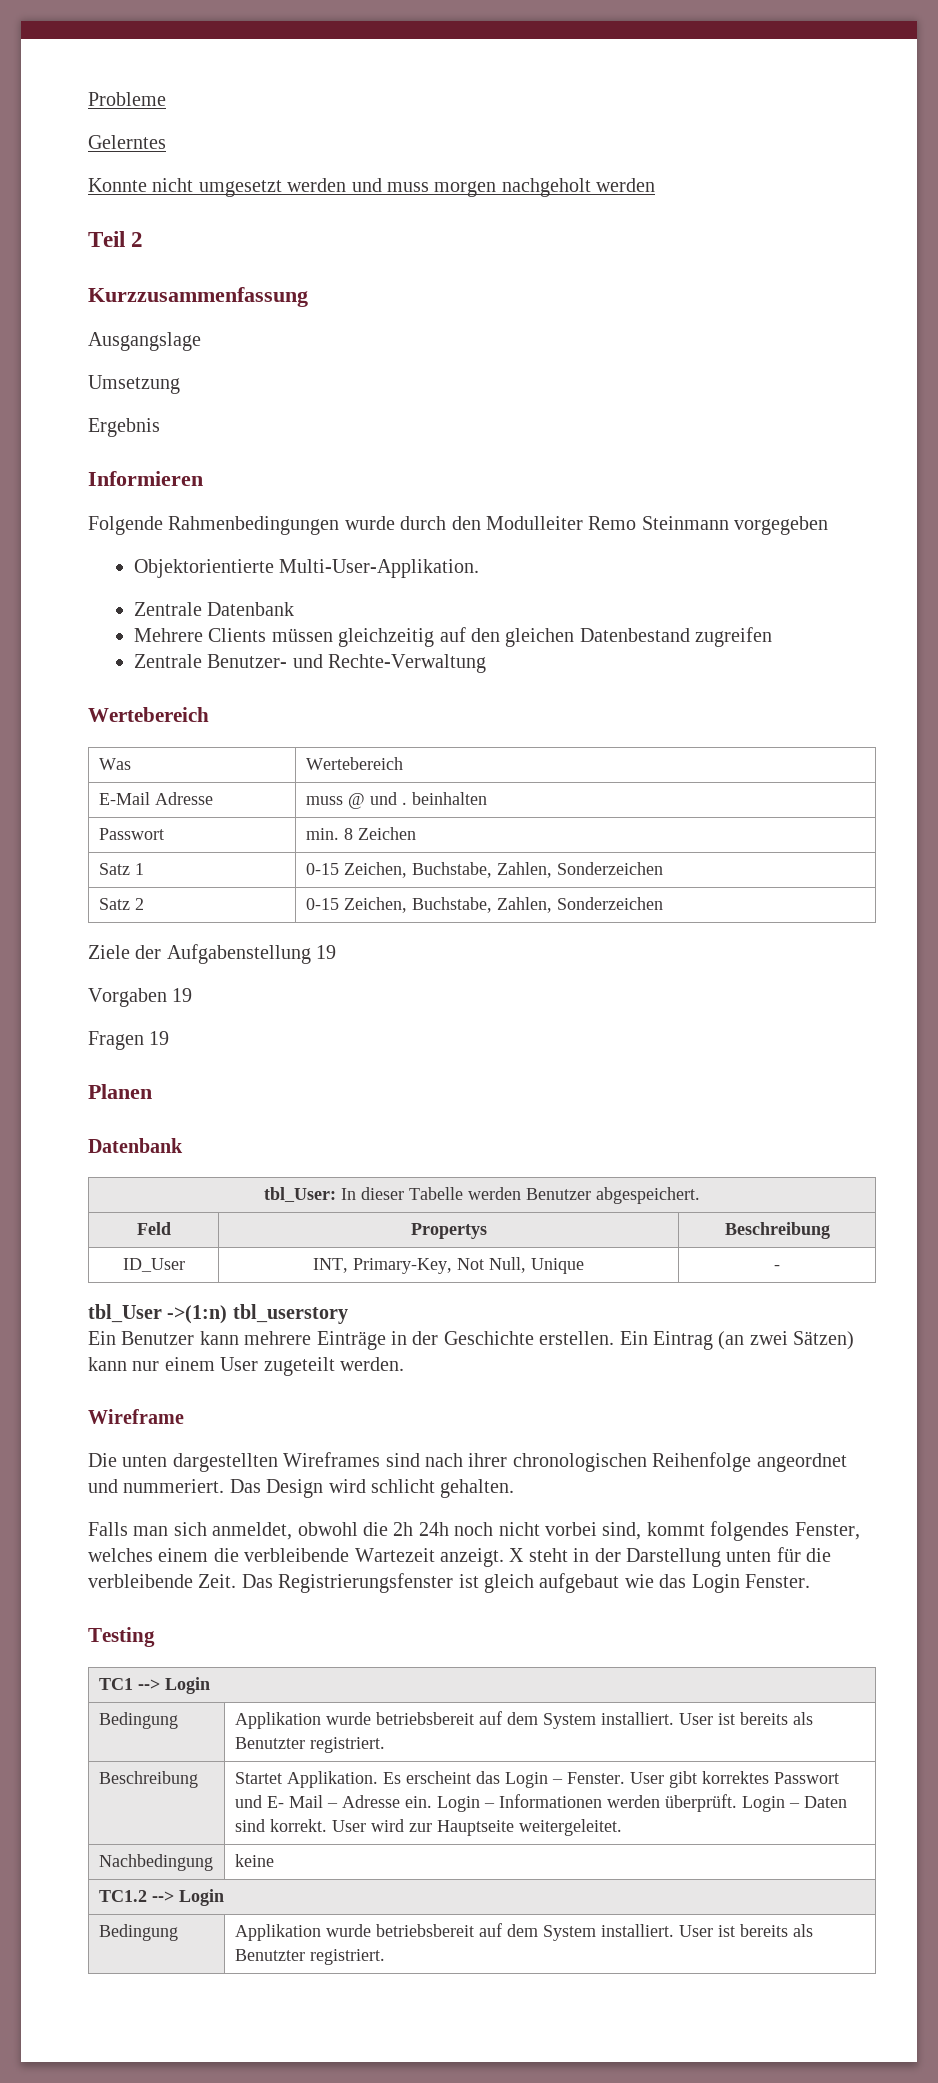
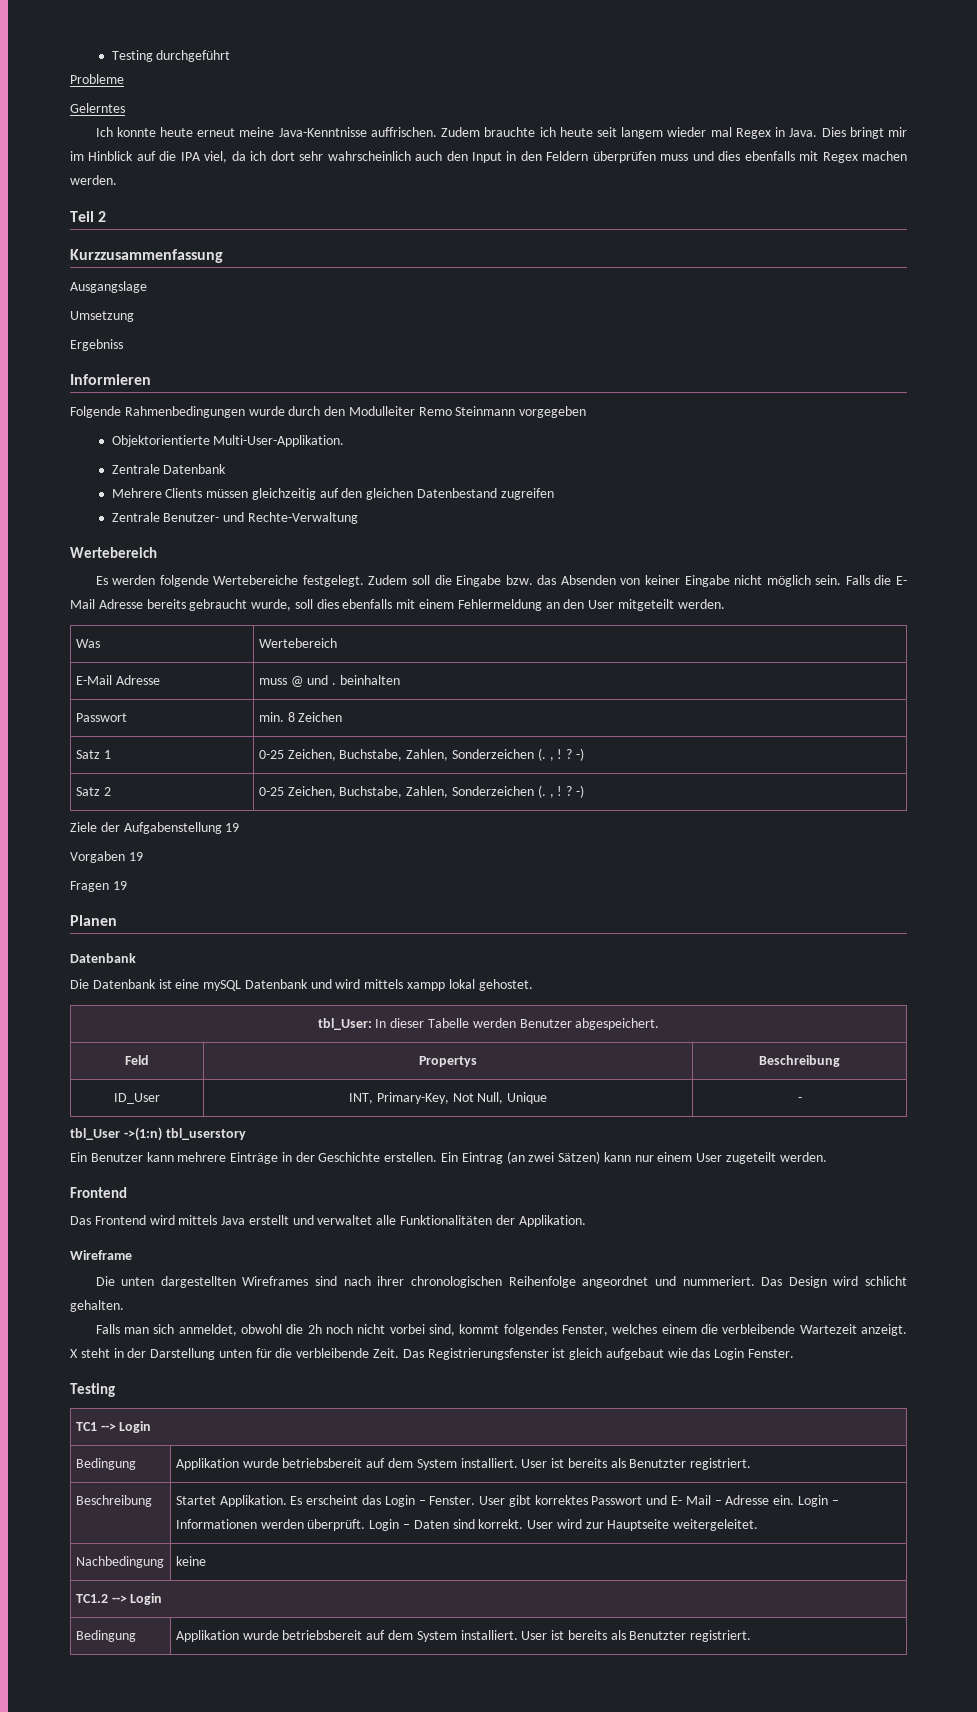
+ Testing durchgeführt
- Konnte nicht umgesetzt werden und muss morgen nachgeholt werden
+ Ich konnte heute erneut meine Java-Kenntnisse auffrischen. Zudem brauchte ich heute seit langem wieder mal Regex in Java. Dies bringt mir im Hinblick auf die IPA viel, da ich dort sehr wahrscheinlich auch den Input in den Feldern überprüfen muss und dies ebenfalls mit Regex machen werden.
- Ergebnis
+ Ergebniss
+ Es werden folgende Wertebereiche festgelegt. Zudem soll die Eingabe bzw. das Absenden von keiner Eingabe nicht möglich sein. Falls die E- Mail Adresse bereits gebraucht wurde, soll dies ebenfalls mit einem Fehlermeldung an den User mitgeteilt werden.
- Satz 1 | 0-15 Zeichen, Buchstabe, Zahlen, Sonderzeichen
+ Satz 1 | 0-25 Zeichen, Buchstabe, Zahlen, Sonderzeichen (. , ! ? -)
- Satz 2 | 0-15 Zeichen, Buchstabe, Zahlen, Sonderzeichen
+ Satz 2 | 0-25 Zeichen, Buchstabe, Zahlen, Sonderzeichen (. , ! ? -)
+ Die Datenbank ist eine mySQL Datenbank und wird mittels xampp lokal gehostet.
  Ein Eintrag (an zwei Sätzen) kann nur einem User zugeteilt werden.
+ Frontend
+ Das Frontend wird mittels Java erstellt und verwaltet alle Funktionalitäten der Applikation.
- Falls man sich anmeldet, obwohl die 2h 24h noch nicht vorbei sind, kommt folgendes Fenster, welches einem die verbleibende Wartezeit anzeigt.
+ Falls man sich anmeldet, obwohl die 2h noch nicht vorbei sind, kommt folgendes Fenster, welches einem die verbleibende Wartezeit anzeigt.

